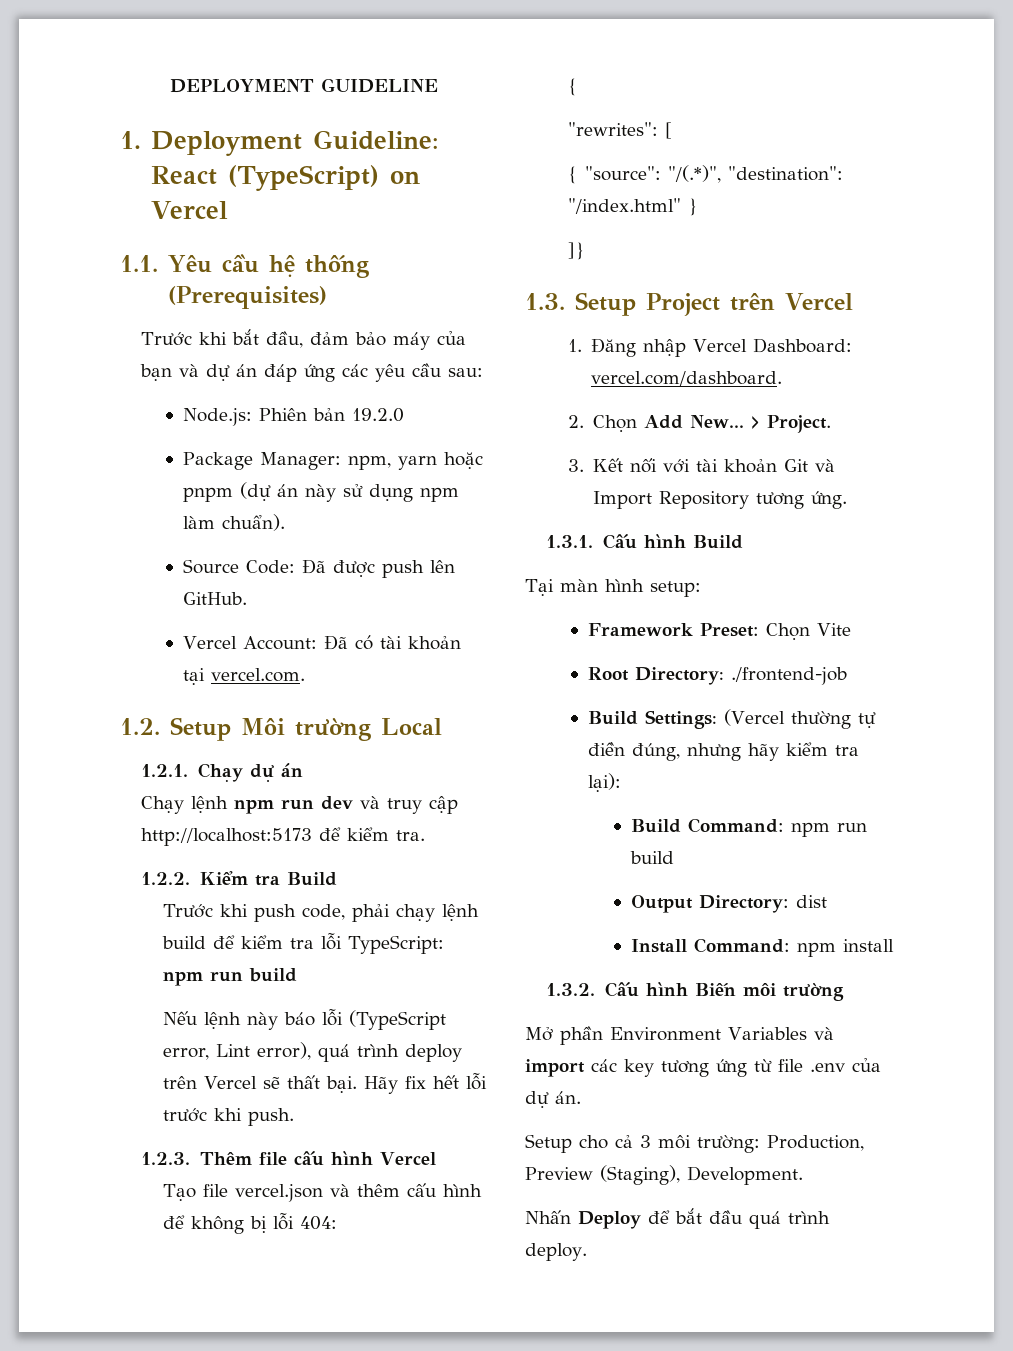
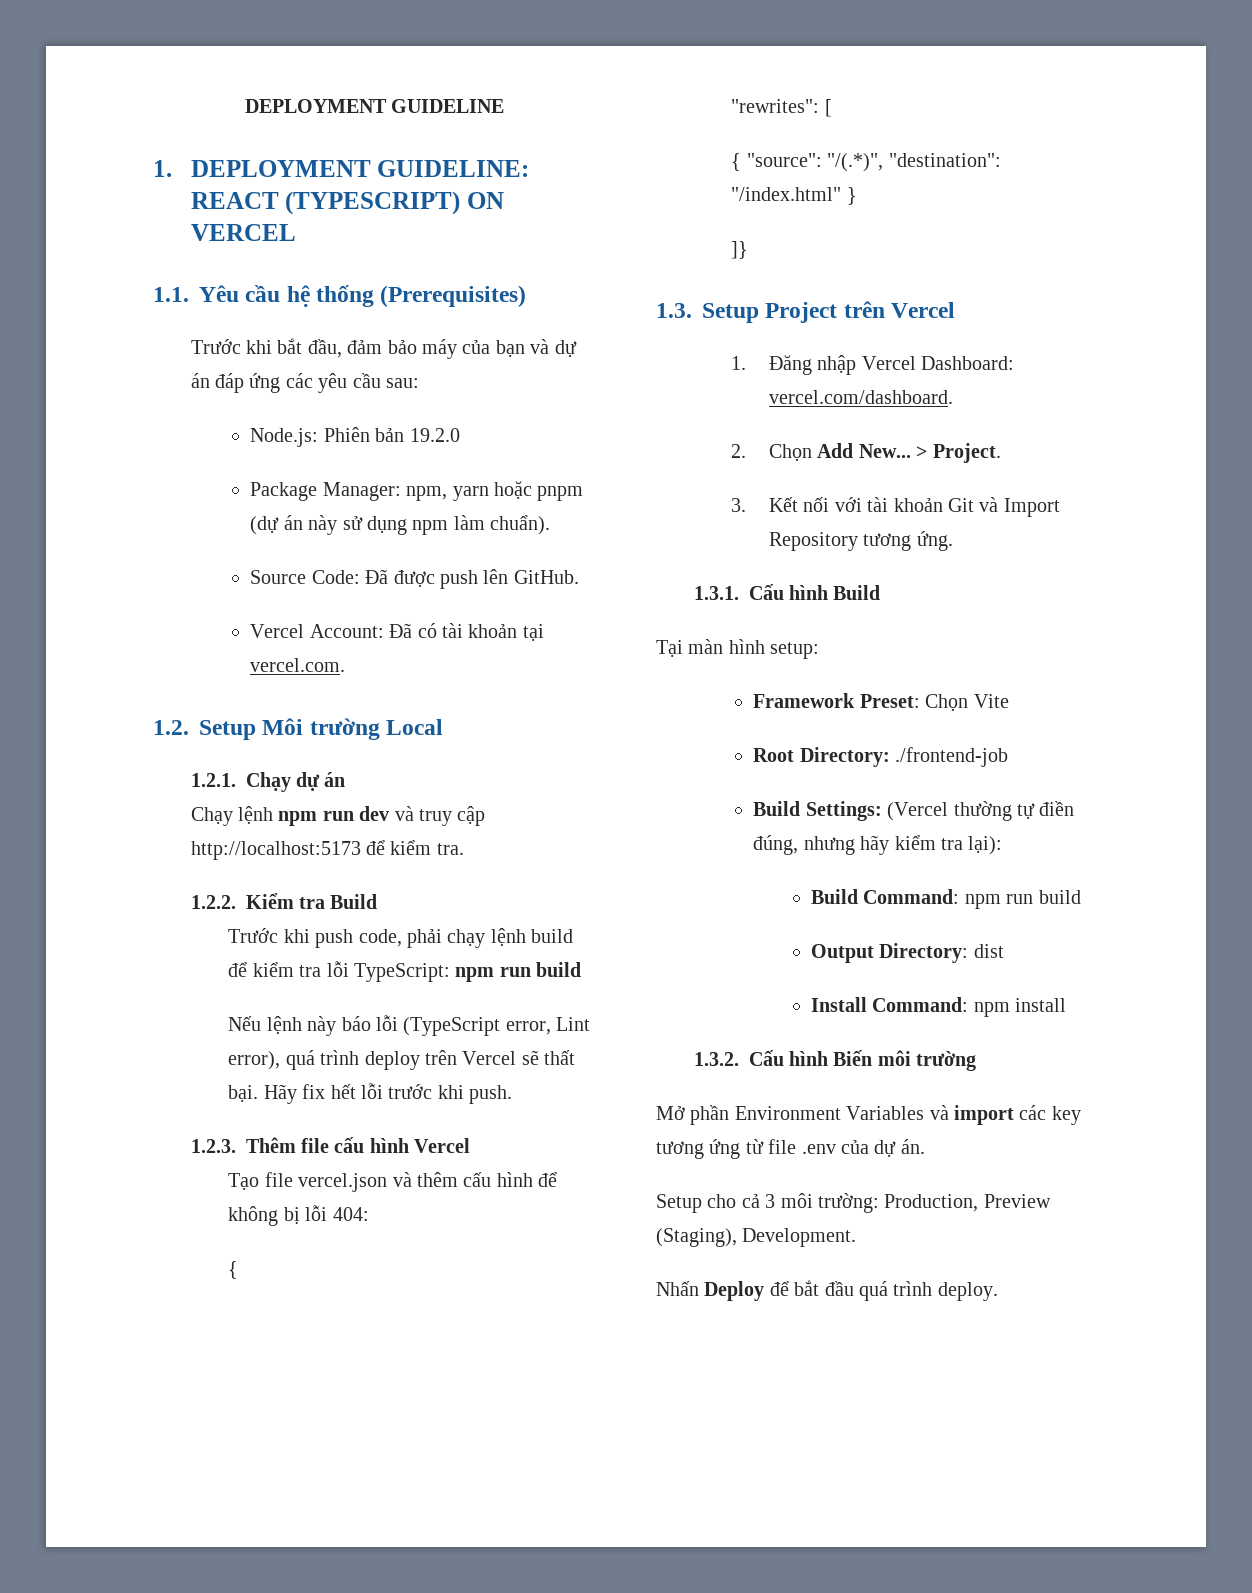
- 1. Deployment Guideline: React (TypeScript) on Vercel
+ 1. DEPLOYMENT GUIDELINE: REACT (TYPESCRIPT) ON VERCEL

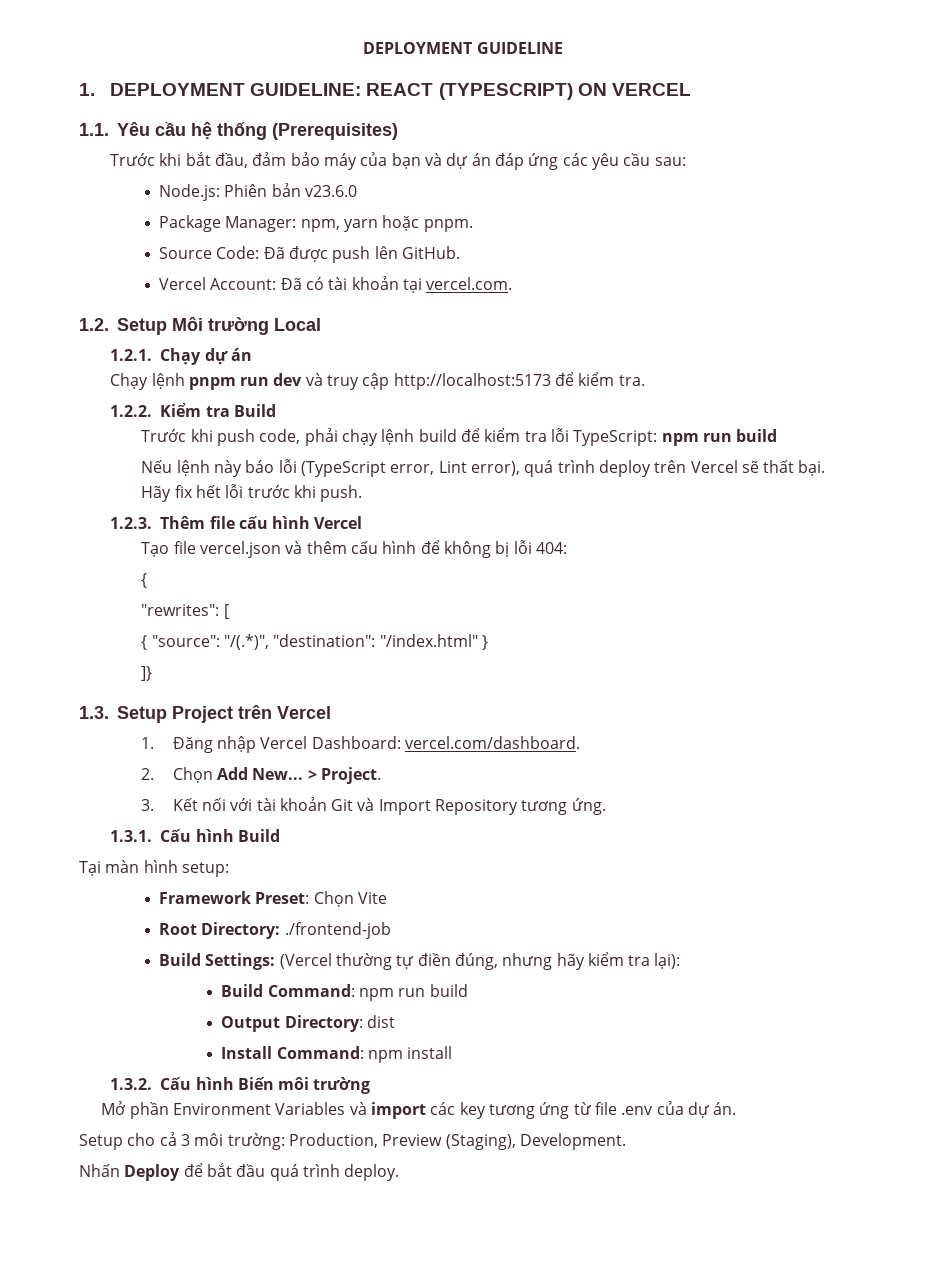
- Node.js: Phiên bản 19.2.0
+ Node.js: Phiên bản v23.6.0
- Package Manager: npm, yarn hoặc pnpm (dự án này sử dụng npm làm chuẩn).
+ Package Manager: npm, yarn hoặc pnpm.
- Chạy lệnh npm run dev và truy cập http://localhost:5173 để kiểm tra.
+ Chạy lệnh pnpm run dev và truy cập http://localhost:5173 để kiểm tra.

